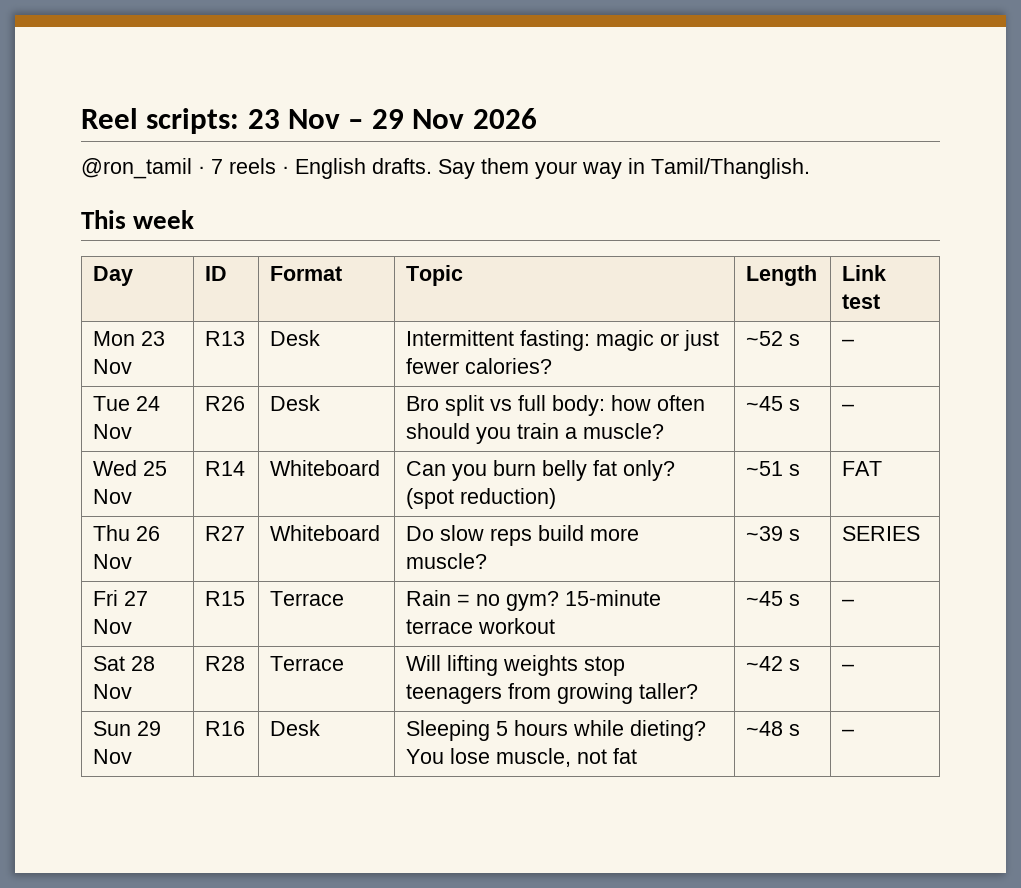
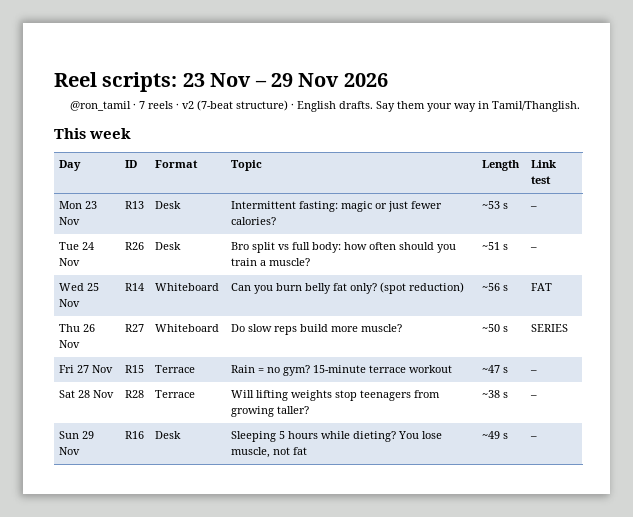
- @ron_tamil · 7 reels · English drafts.
+ @ron_tamil · 7 reels · v2 (7-beat structure) · English drafts.
- Mon 23 Nov | R13 | Desk | Intermittent fasting: magic or just fewer calories? | ~52 s | –
+ Mon 23 Nov | R13 | Desk | Intermittent fasting: magic or just fewer calories? | ~53 s | –
- Tue 24 Nov | R26 | Desk | Bro split vs full body: how often should you train a muscle? | ~45 s | –
+ Tue 24 Nov | R26 | Desk | Bro split vs full body: how often should you train a muscle? | ~51 s | –
- Wed 25 Nov | R14 | Whiteboard | Can you burn belly fat only? (spot reduction) | ~51 s | FAT
+ Wed 25 Nov | R14 | Whiteboard | Can you burn belly fat only? (spot reduction) | ~56 s | FAT
- Thu 26 Nov | R27 | Whiteboard | Do slow reps build more muscle? | ~39 s | SERIES
+ Thu 26 Nov | R27 | Whiteboard | Do slow reps build more muscle? | ~50 s | SERIES
- Fri 27 Nov | R15 | Terrace | Rain = no gym? 15-minute terrace workout | ~45 s | –
+ Fri 27 Nov | R15 | Terrace | Rain = no gym? 15-minute terrace workout | ~47 s | –
- Sat 28 Nov | R28 | Terrace | Will lifting weights stop teenagers from growing taller? | ~42 s | –
+ Sat 28 Nov | R28 | Terrace | Will lifting weights stop teenagers from growing taller? | ~38 s | –
- Sun 29 Nov | R16 | Desk | Sleeping 5 hours while dieting? You lose muscle, not fat | ~48 s | –
+ Sun 29 Nov | R16 | Desk | Sleeping 5 hours while dieting? You lose muscle, not fat | ~49 s | –

